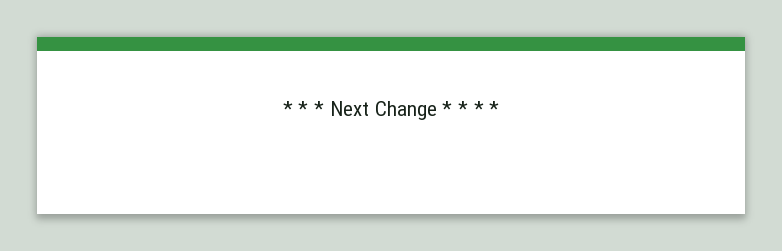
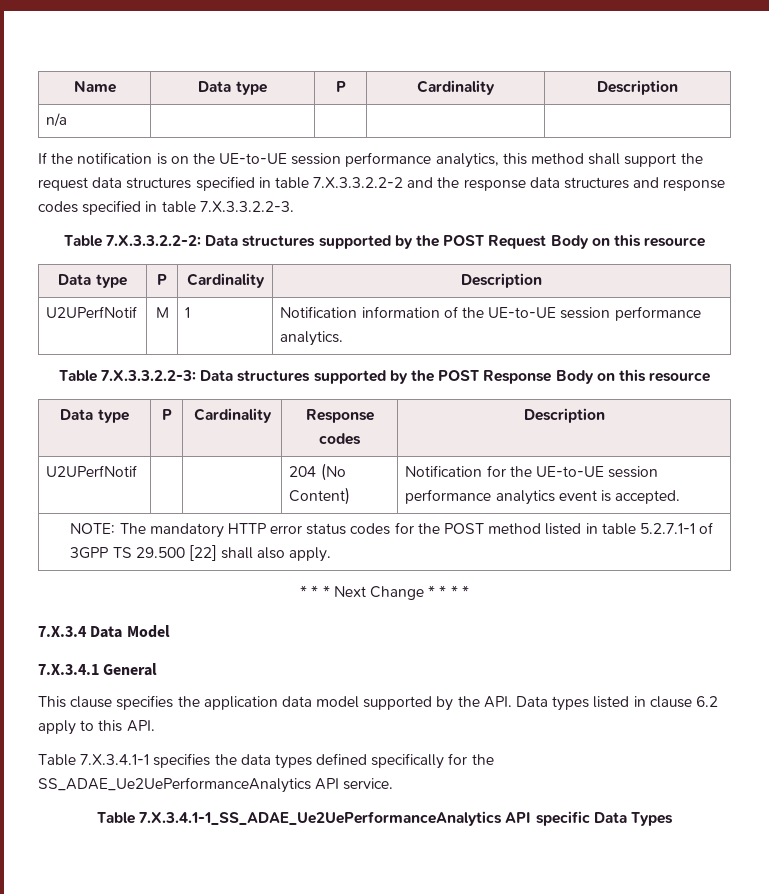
+ Name | Data type | P | Cardinality | Description
+ n/a | | | |
+ If the notification is on the UE-to-UE session performance analytics, this method shall support the request data structures specified in table 7.X.3.3.2.2-2 and the response data structures and response codes specified in table 7.X.3.3.2.2-3.
+ Table 7.X.3.3.2.2-2: Data structures supported by the POST Request Body on this resource
+ Data type | P | Cardinality | Description
+ U2UPerfNotif | M | 1 | Notification information of the UE-to-UE session performance analytics.
+ Table 7.X.3.3.2.2-3: Data structures supported by the POST Response Body on this resource
+ Data type | P | Cardinality | Response codes | Description
+ U2UPerfNotif | | | 204 (No Content) | Notification for the UE-to-UE session performance analytics event is accepted.
+ NOTE: The mandatory HTTP error status codes for the POST method listed in table 5.2.7.1-1 of 3GPP TS 29.500 [22] shall also apply.
+ 7.X.3.4 Data Model
+ 7.X.3.4.1 General
+ This clause specifies the application data model supported by the API. Data types listed in clause 6.2 apply to this API.
+ Table 7.X.3.4.1-1 specifies the data types defined specifically for the SS_ADAE_Ue2UePerformanceAnalytics API service.
+ Table 7.X.3.4.1-1_SS_ADAE_Ue2UePerformanceAnalytics API specific Data Types

